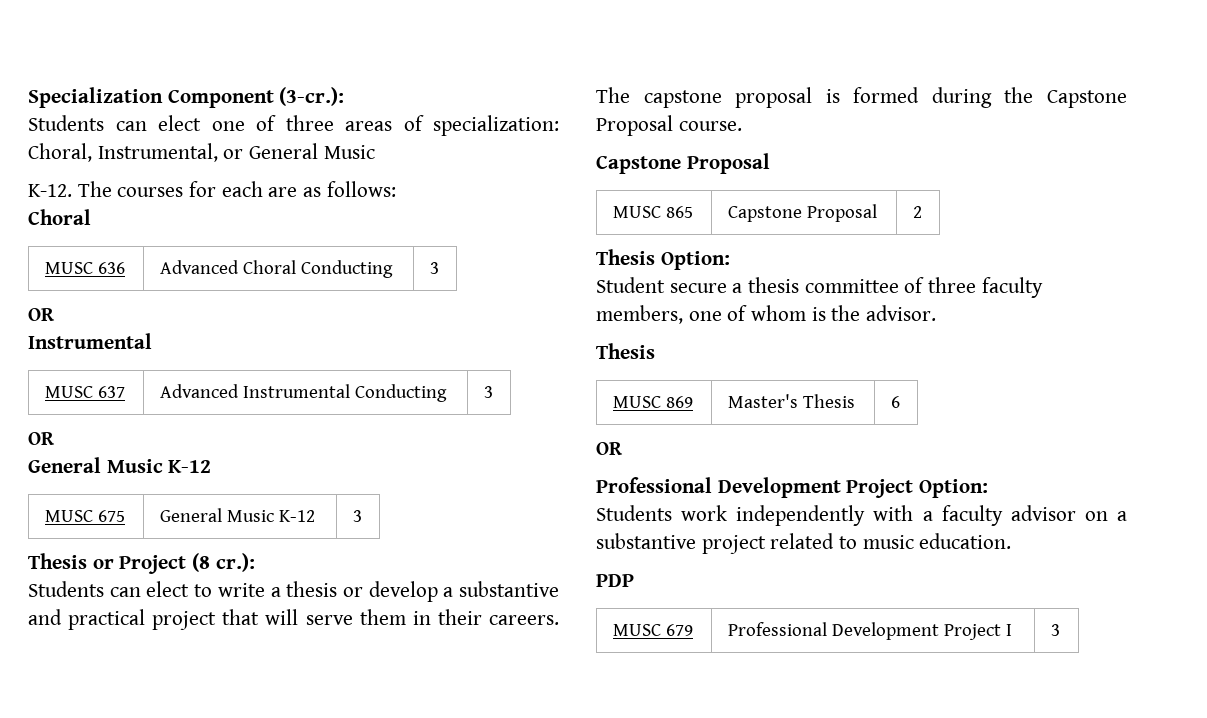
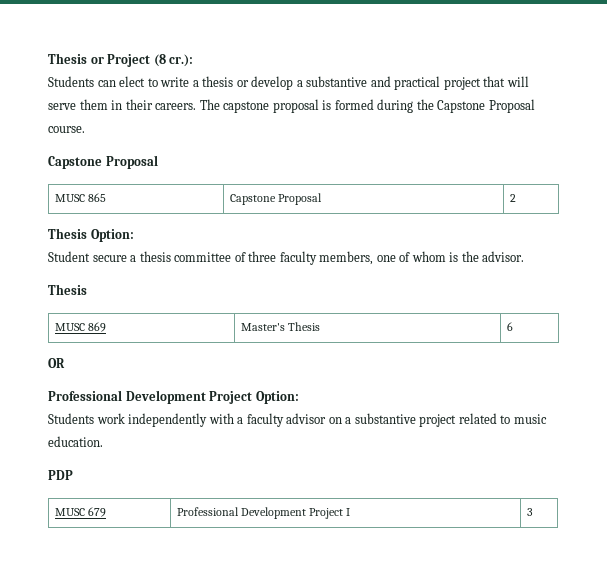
- Specialization Component (3-cr.):
- Students can elect one of three areas of specialization: Choral, Instrumental, or General Music
- K-12. The courses for each are as follows:
- Choral
- MUSC 636 | Advanced Choral Conducting | 3
- OR
- Instrumental
- MUSC 637 | Advanced Instrumental Conducting | 3
- OR
- General Music K-12
- MUSC 675 | General Music K-12 | 3

